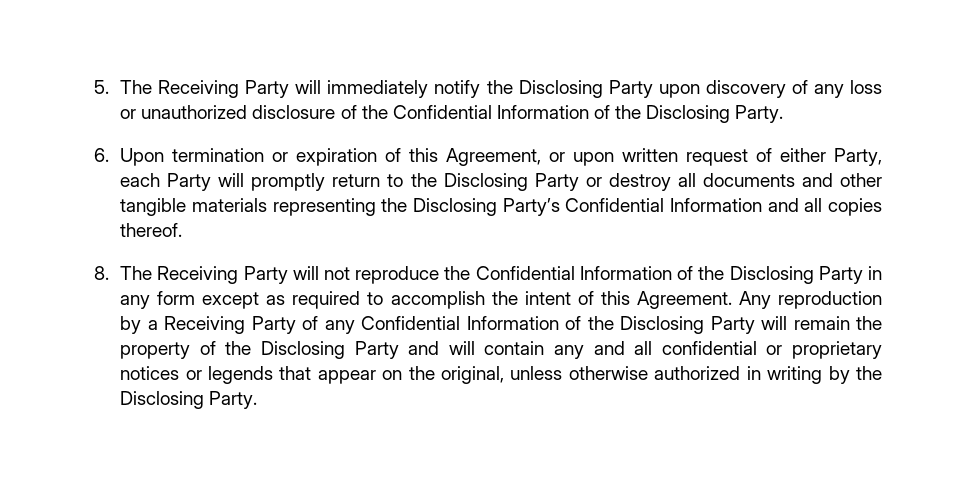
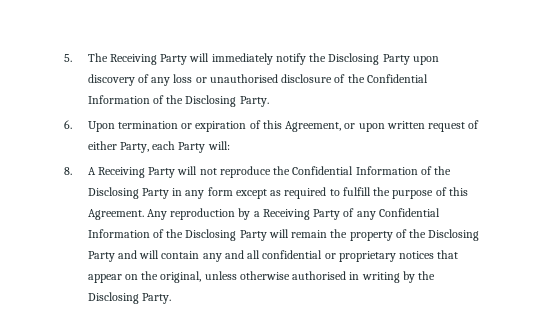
- 5. The Receiving Party will immediately notify the Disclosing Party upon discovery of any loss or unauthorized disclosure of the Confidential Information of the Disclosing Party.
+ 5. The Receiving Party will immediately notify the Disclosing Party upon discovery of any loss or unauthorised disclosure of the Confidential Information of the Disclosing Party.
- 6. Upon termination or expiration of this Agreement, or upon written request of either Party, each Party will promptly return to the Disclosing Party or destroy all documents and other tangible materials representing the Disclosing Party’s Confidential Information and all copies thereof.
+ 6. Upon termination or expiration of this Agreement, or upon written request of either Party, each Party will:
- 8. The Receiving Party will not reproduce the Confidential Information of the Disclosing Party in any form except as required to accomplish the intent of this Agreement.
+ 8. A Receiving Party will not reproduce the Confidential Information of the Disclosing Party in any form except as required to fulfill the purpose of this Agreement.
- Any reproduction by a Receiving Party of any Confidential Information of the Disclosing Party will remain the property of the Disclosing Party and will contain any and all confidential or proprietary notices or legends that appear on the original, unless otherwise authorized in writing by the Disclosing Party.
+ Any reproduction by a Receiving Party of any Confidential Information of the Disclosing Party will remain the property of the Disclosing Party and will contain any and all confidential or proprietary notices that appear on the original, unless otherwise authorised in writing by the Disclosing Party.

